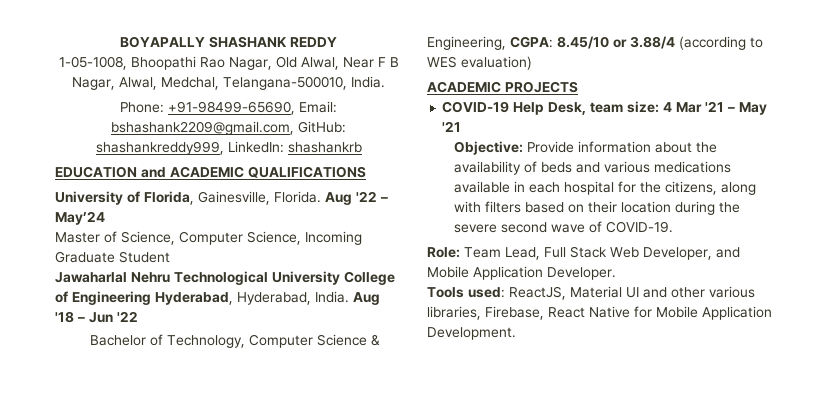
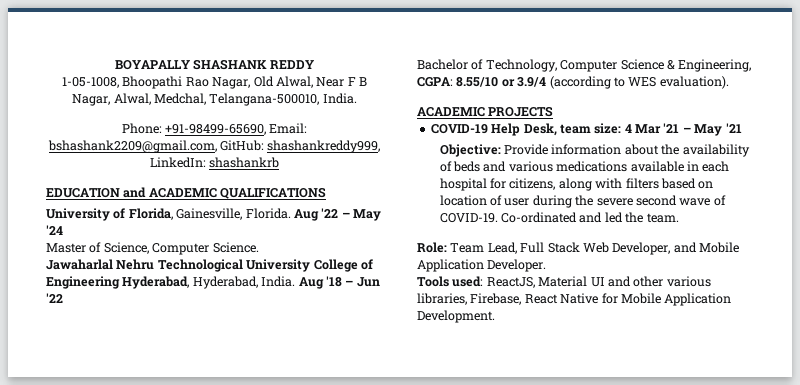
- Aug '22 – May’24
+ Aug '22 – May '24
- Master of Science, Computer Science, Incoming Graduate Student
+ Master of Science, Computer Science.
- Bachelor of Technology, Computer Science & Engineering, CGPA: 8.45/10 or 3.88/4 (according to WES evaluation)
+ Bachelor of Technology, Computer Science & Engineering, CGPA: 8.55/10 or 3.9/4 (according to WES evaluation).
- Objective: Provide information about the availability of beds and various medications available in each hospital for the citizens, along with filters based on their location during the severe second wave of COVID-19.
+ Objective: Provide information about the availability of beds and various medications available in each hospital for citizens, along with filters based on location of user during the severe second wave of COVID-19. Co-ordinated and led the team.

